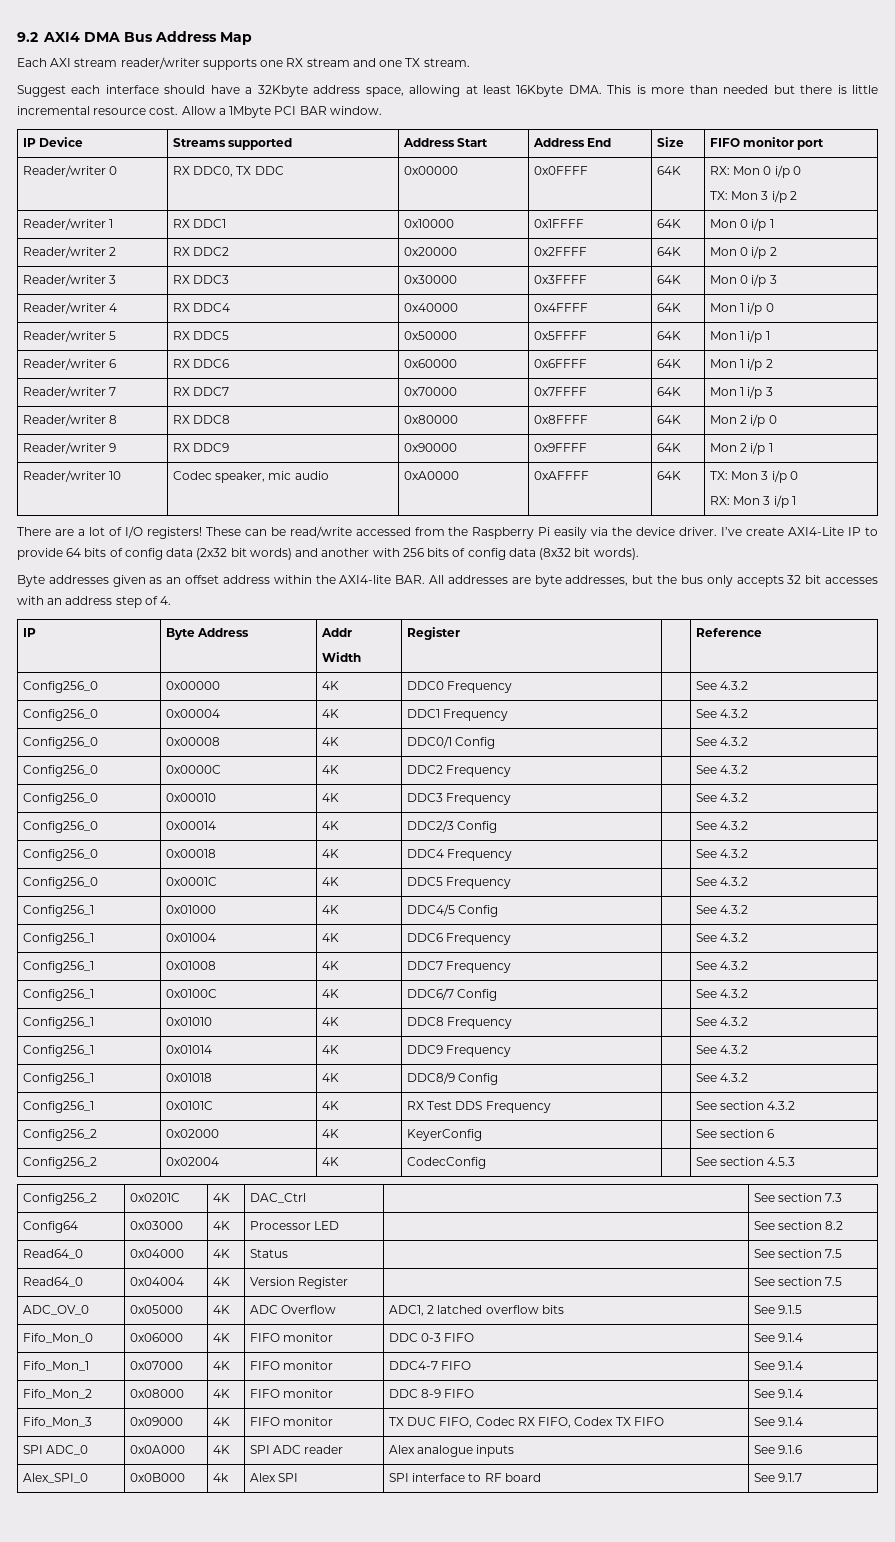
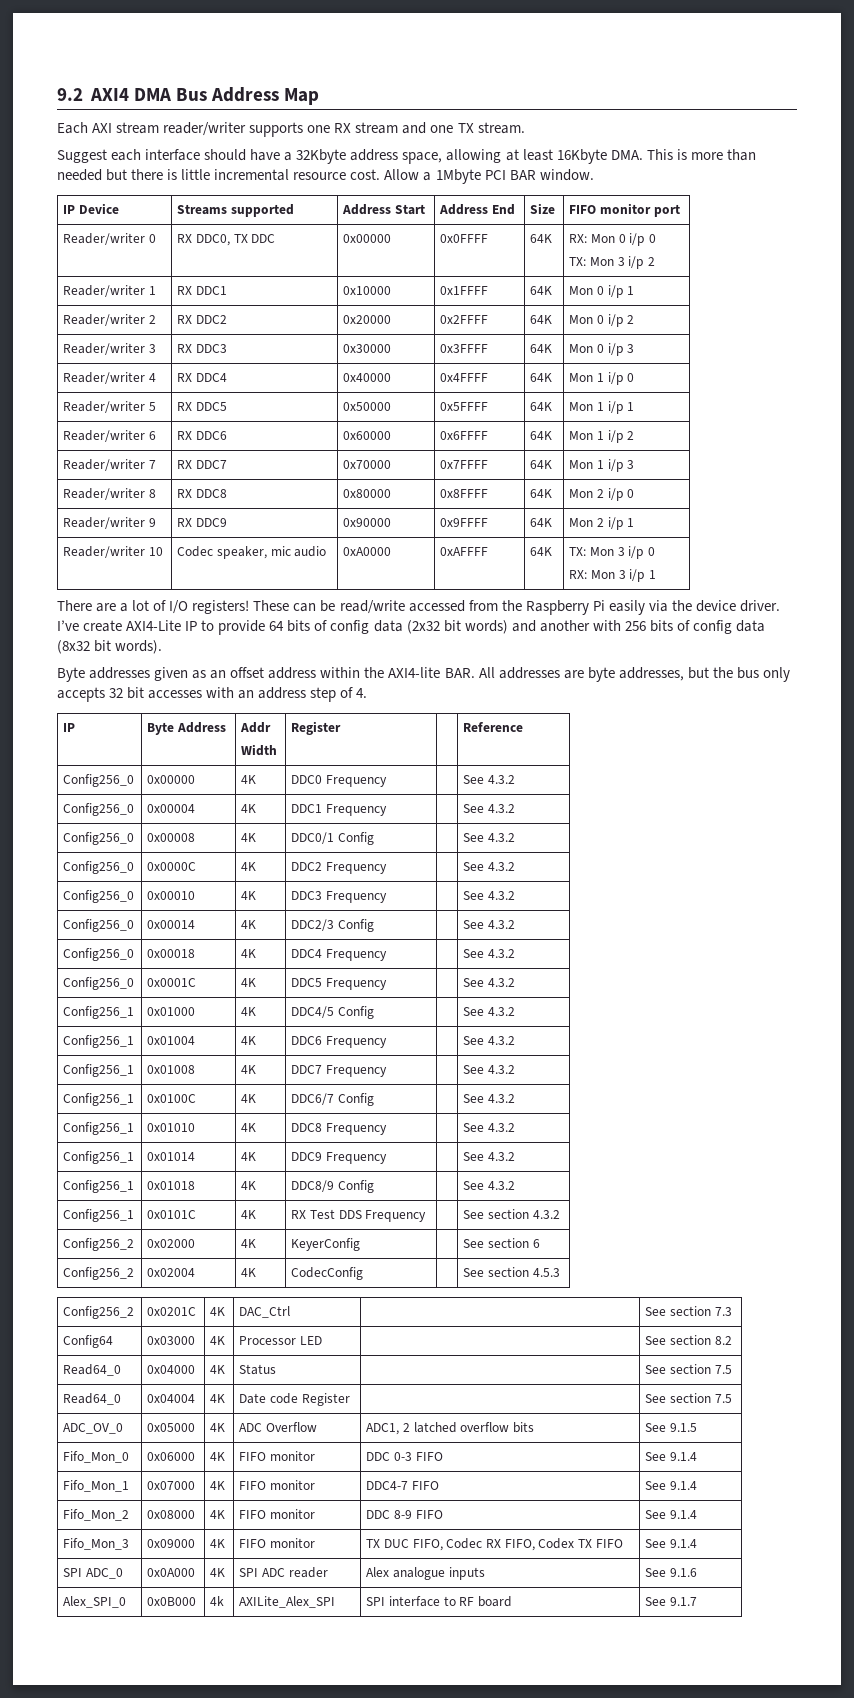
- Read64_0 | 0x04004 | 4K | Version Register | | See section 7.5
+ Read64_0 | 0x04004 | 4K | Date code Register | | See section 7.5
- Alex_SPI_0 | 0x0B000 | 4k | Alex SPI | SPI interface to RF board | See 9.1.7
+ Alex_SPI_0 | 0x0B000 | 4k | AXILite_Alex_SPI | SPI interface to RF board | See 9.1.7

